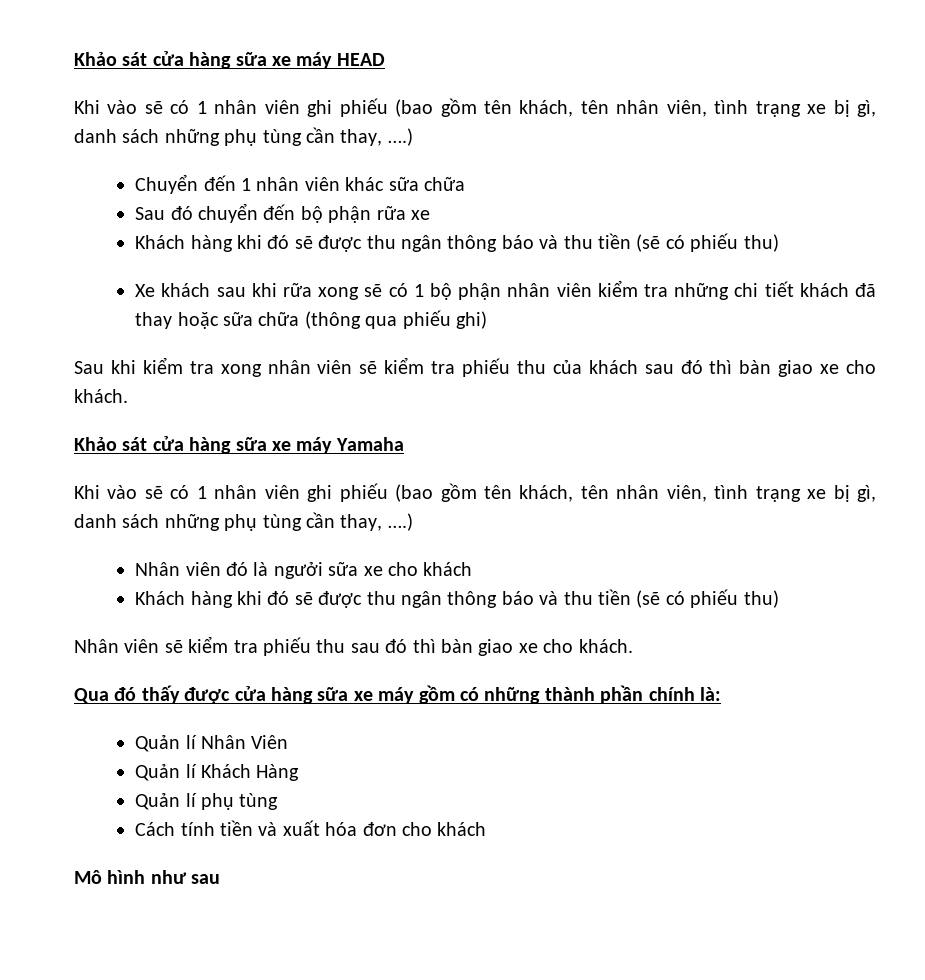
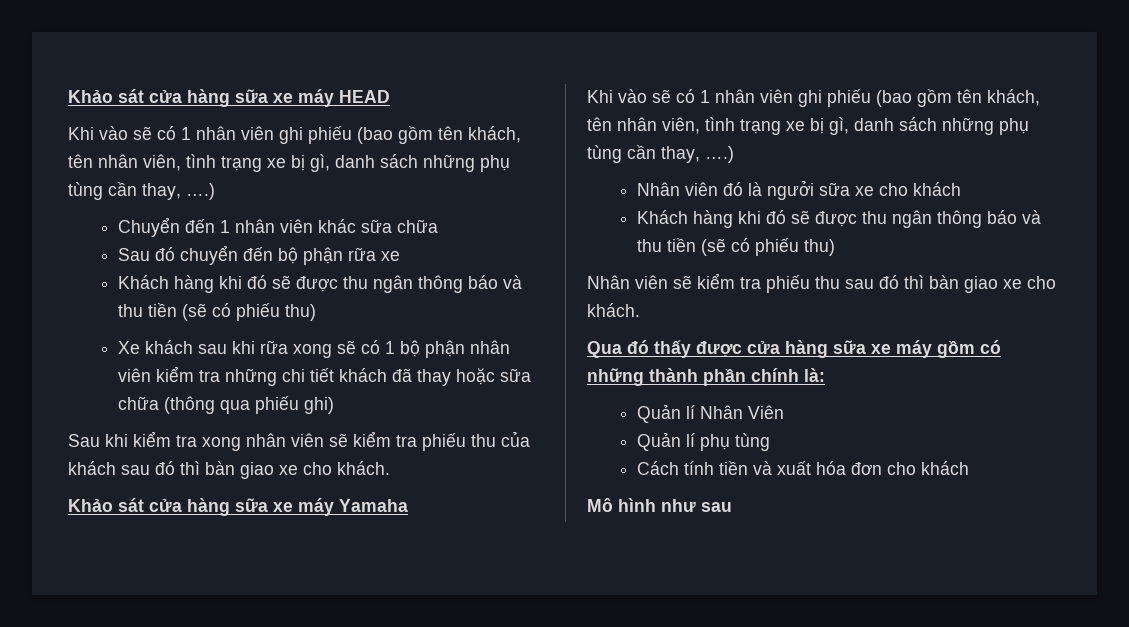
- Quản lí Khách Hàng

